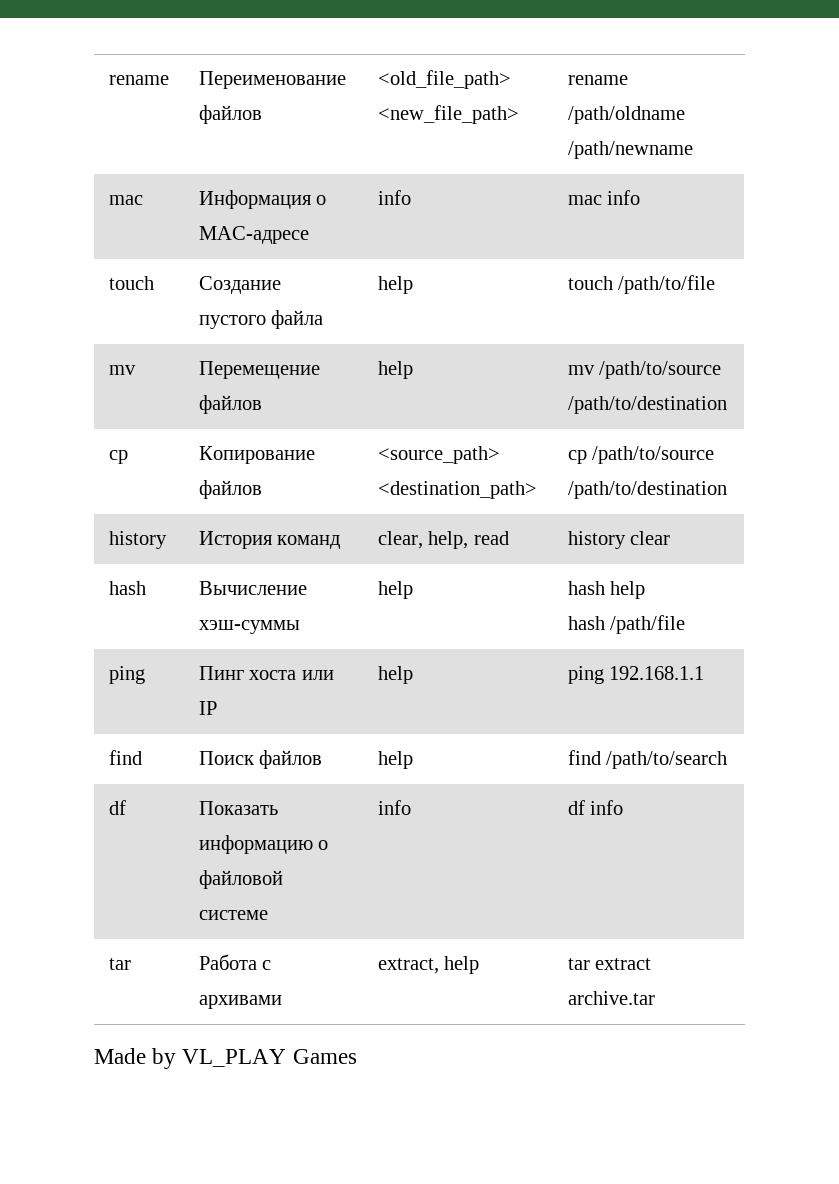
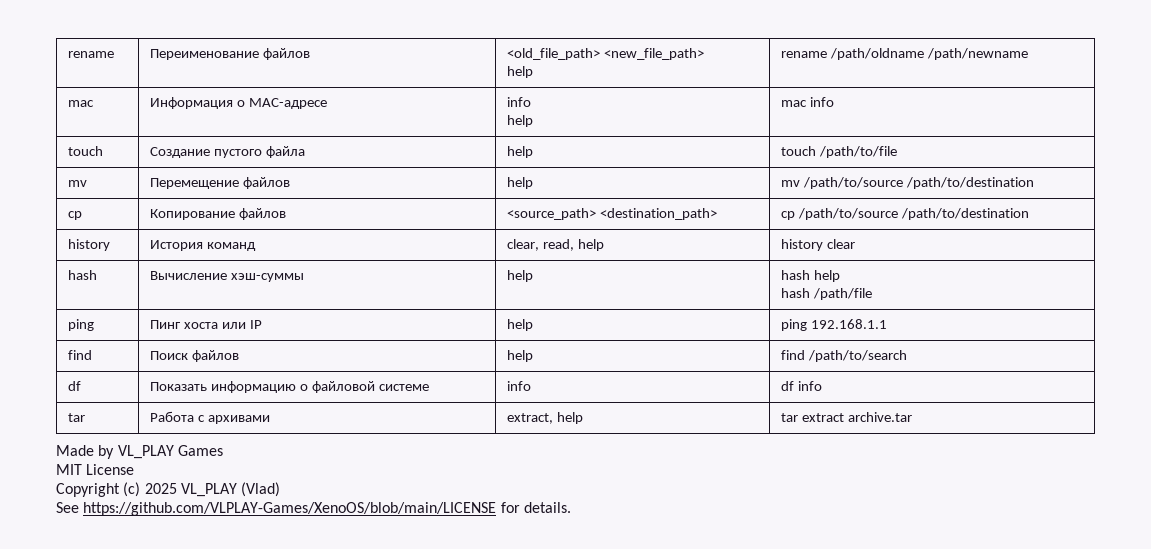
- rename | Переименование файлов | <old_file_path> <new_file_path> | rename /path/oldname /path/newname
+ rename | Переименование файлов | <old_file_path> <new_file_path>
+ help | rename /path/oldname /path/newname
- mac | Информация о MAC-адресе | info | mac info
+ mac | Информация о MAC-адресе | info
+ help | mac info
- history | История команд | clear, help, read | history clear
+ history | История команд | clear, read, help | history clear
+ MIT License
+ Copyright (c) 2025 VL_PLAY (Vlad)
+ See https://github.com/VLPLAY-Games/XenoOS/blob/main/LICENSE for details.

